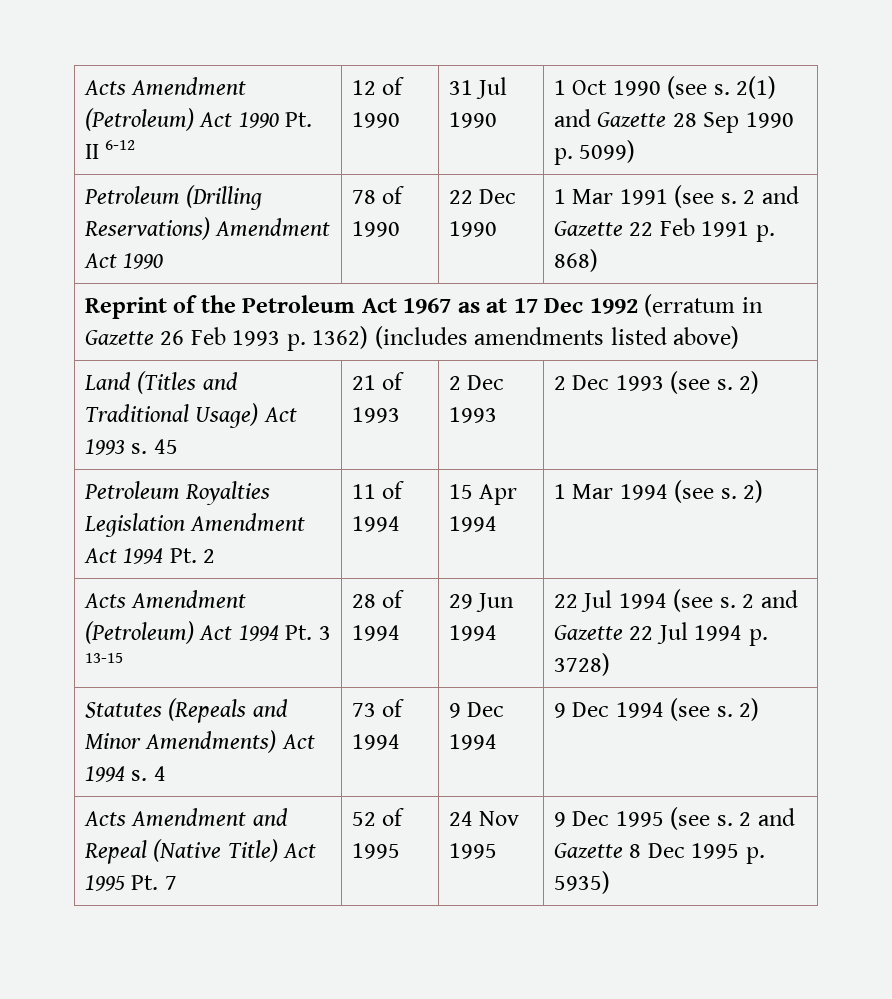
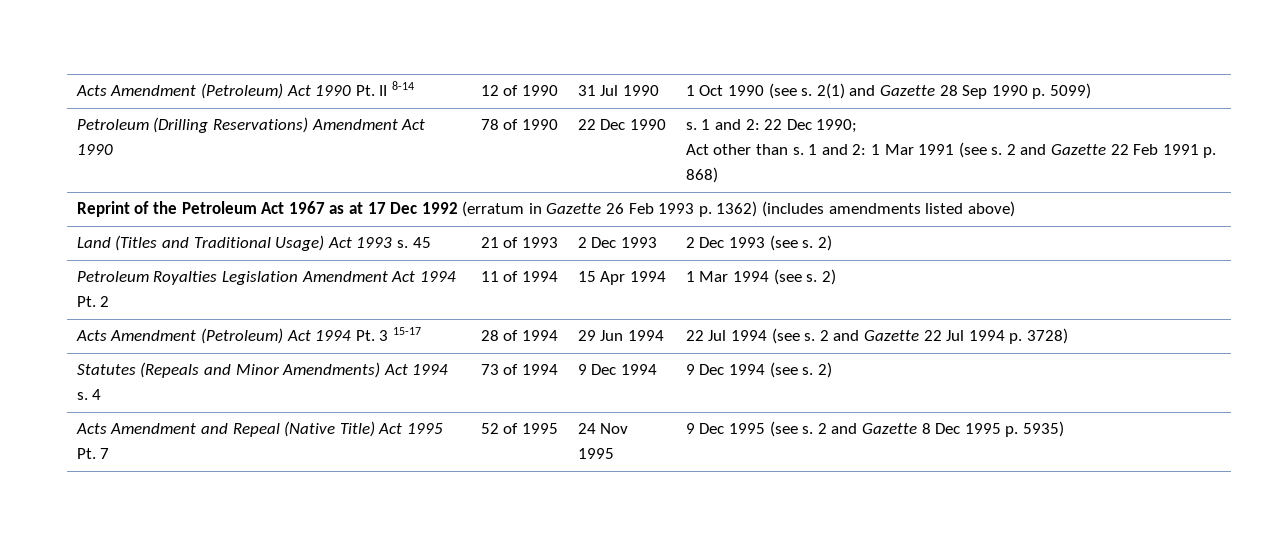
- Acts Amendment (Petroleum) Act 1990 Pt. II 6-12 | 12 of 1990 | 31 Jul 1990 | 1 Oct 1990 (see s. 2(1) and Gazette 28 Sep 1990 p. 5099)
+ Acts Amendment (Petroleum) Act 1990 Pt. II 8-14 | 12 of 1990 | 31 Jul 1990 | 1 Oct 1990 (see s. 2(1) and Gazette 28 Sep 1990 p. 5099)
- Petroleum (Drilling Reservations) Amendment Act 1990 | 78 of 1990 | 22 Dec 1990 | 1 Mar 1991 (see s. 2 and Gazette 22 Feb 1991 p. 868)
+ Petroleum (Drilling Reservations) Amendment Act 1990 | 78 of 1990 | 22 Dec 1990 | s. 1 and 2: 22 Dec 1990;
+ Act other than s. 1 and 2: 1 Mar 1991 (see s. 2 and Gazette 22 Feb 1991 p. 868)
- Acts Amendment (Petroleum) Act 1994 Pt. 3 13-15 | 28 of 1994 | 29 Jun 1994 | 22 Jul 1994 (see s. 2 and Gazette 22 Jul 1994 p. 3728)
+ Acts Amendment (Petroleum) Act 1994 Pt. 3 15-17 | 28 of 1994 | 29 Jun 1994 | 22 Jul 1994 (see s. 2 and Gazette 22 Jul 1994 p. 3728)

